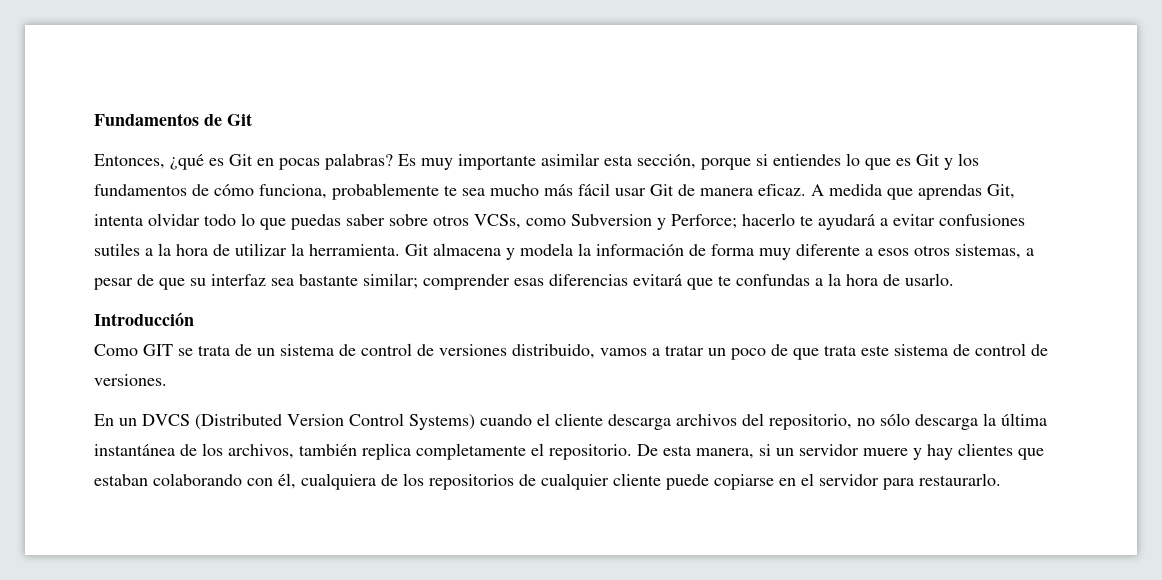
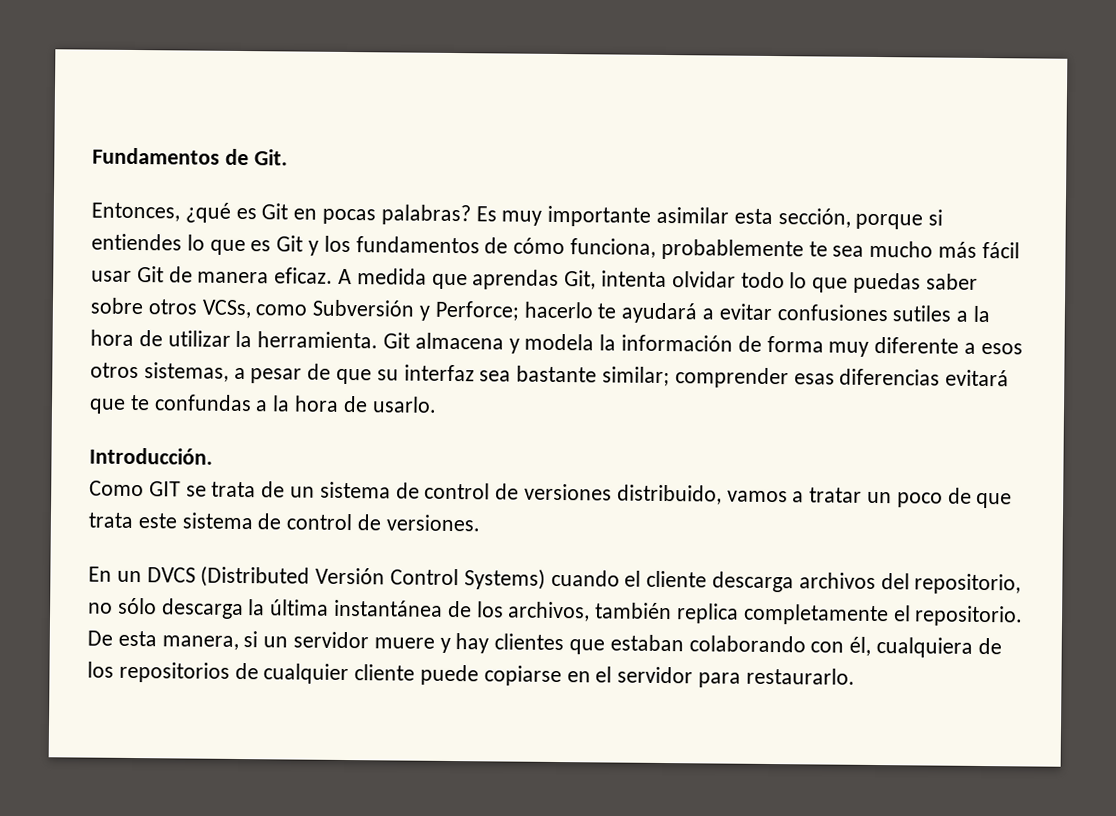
- Fundamentos de Git
+ Fundamentos de Git.
- A medida que aprendas Git, intenta olvidar todo lo que puedas saber sobre otros VCSs, como Subversion y Perforce; hacerlo te ayudará a evitar confusiones sutiles a la hora de utilizar la herramienta.
+ A medida que aprendas Git, intenta olvidar todo lo que puedas saber sobre otros VCSs, como Subversión y Perforce; hacerlo te ayudará a evitar confusiones sutiles a la hora de utilizar la herramienta.
- Introducción
+ Introducción.
- En un DVCS (Distributed Version Control Systems) cuando el cliente descarga archivos del repositorio, no sólo descarga la última instantánea de los archivos, también replica completamente el repositorio.
+ En un DVCS (Distributed Versión Control Systems) cuando el cliente descarga archivos del repositorio, no sólo descarga la última instantánea de los archivos, también replica completamente el repositorio.

